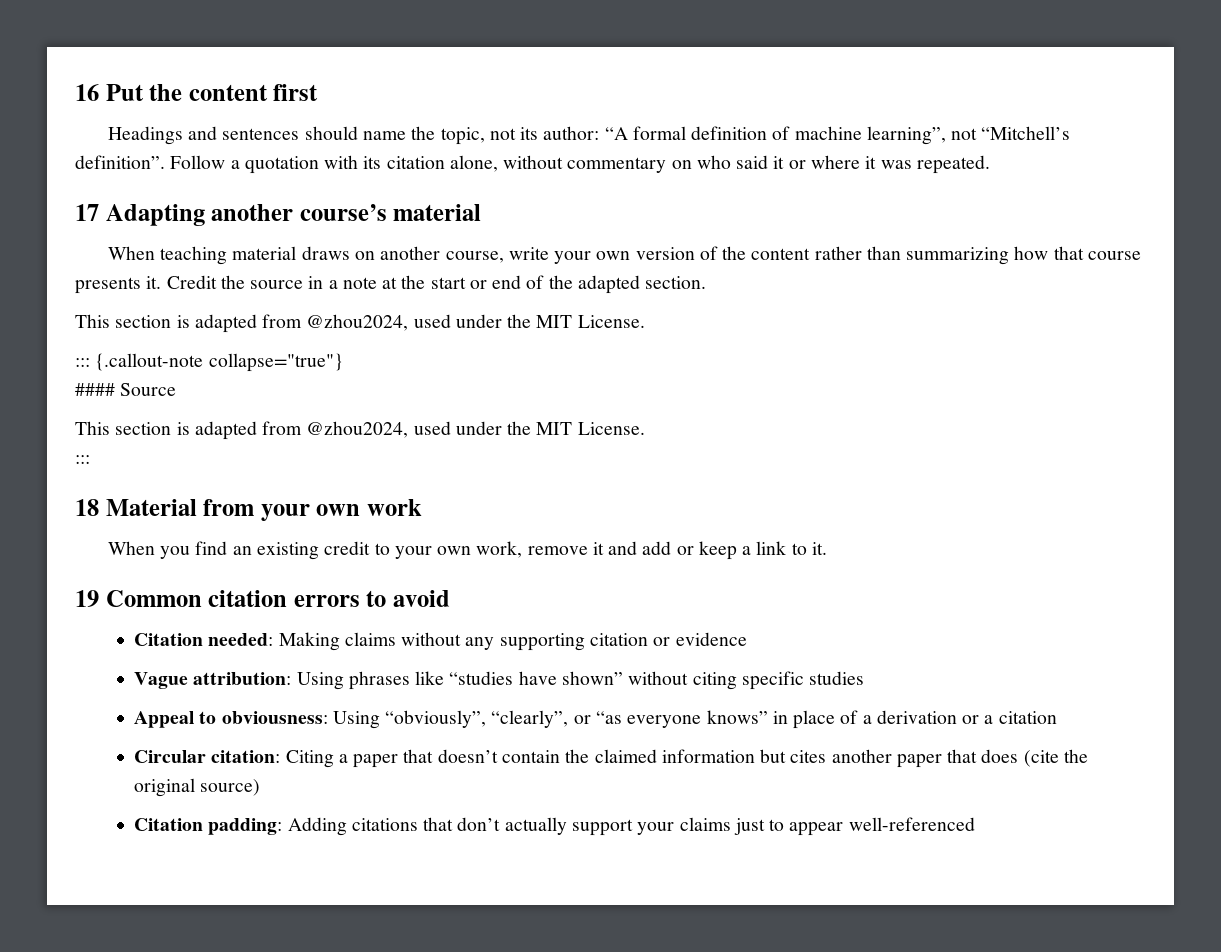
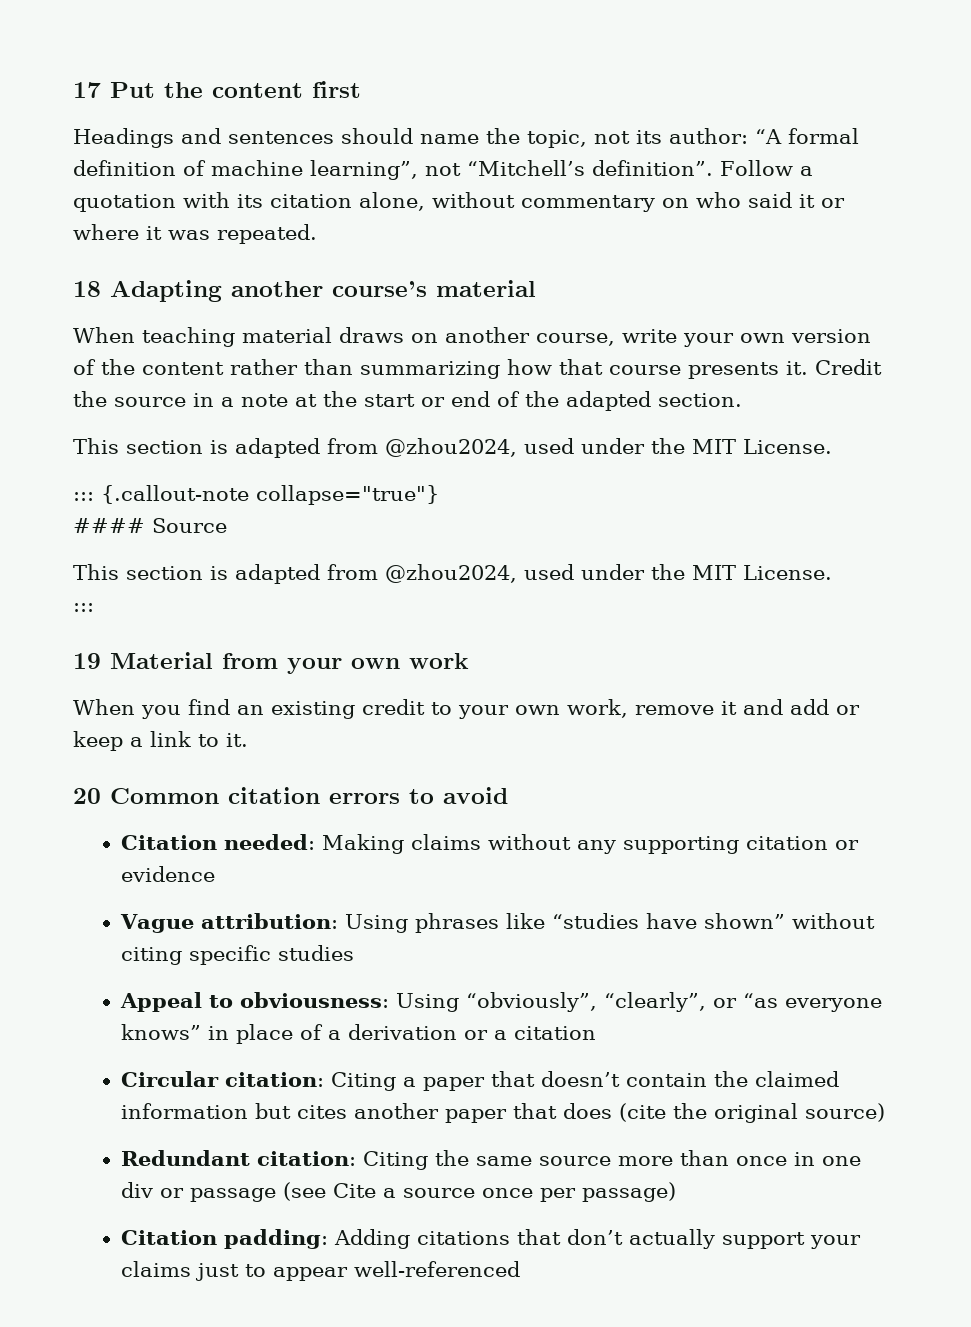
- 16 Put the content first
+ 17 Put the content first
- 17 Adapting another course’s material
+ 18 Adapting another course’s material
- 18 Material from your own work
+ 19 Material from your own work
- 19 Common citation errors to avoid
+ 20 Common citation errors to avoid
+ Redundant citation: Citing the same source more than once in one div or passage (see Cite a source once per passage)

